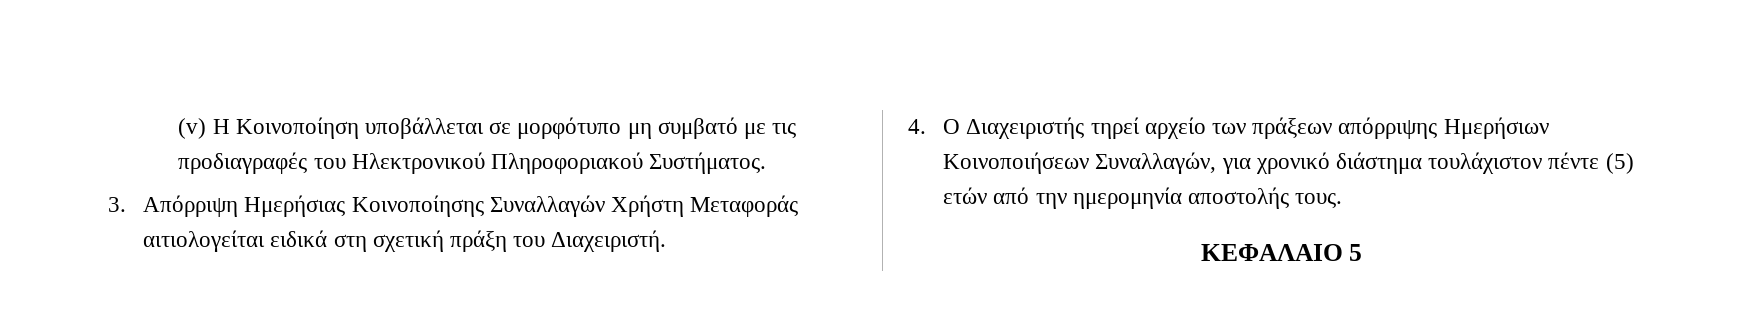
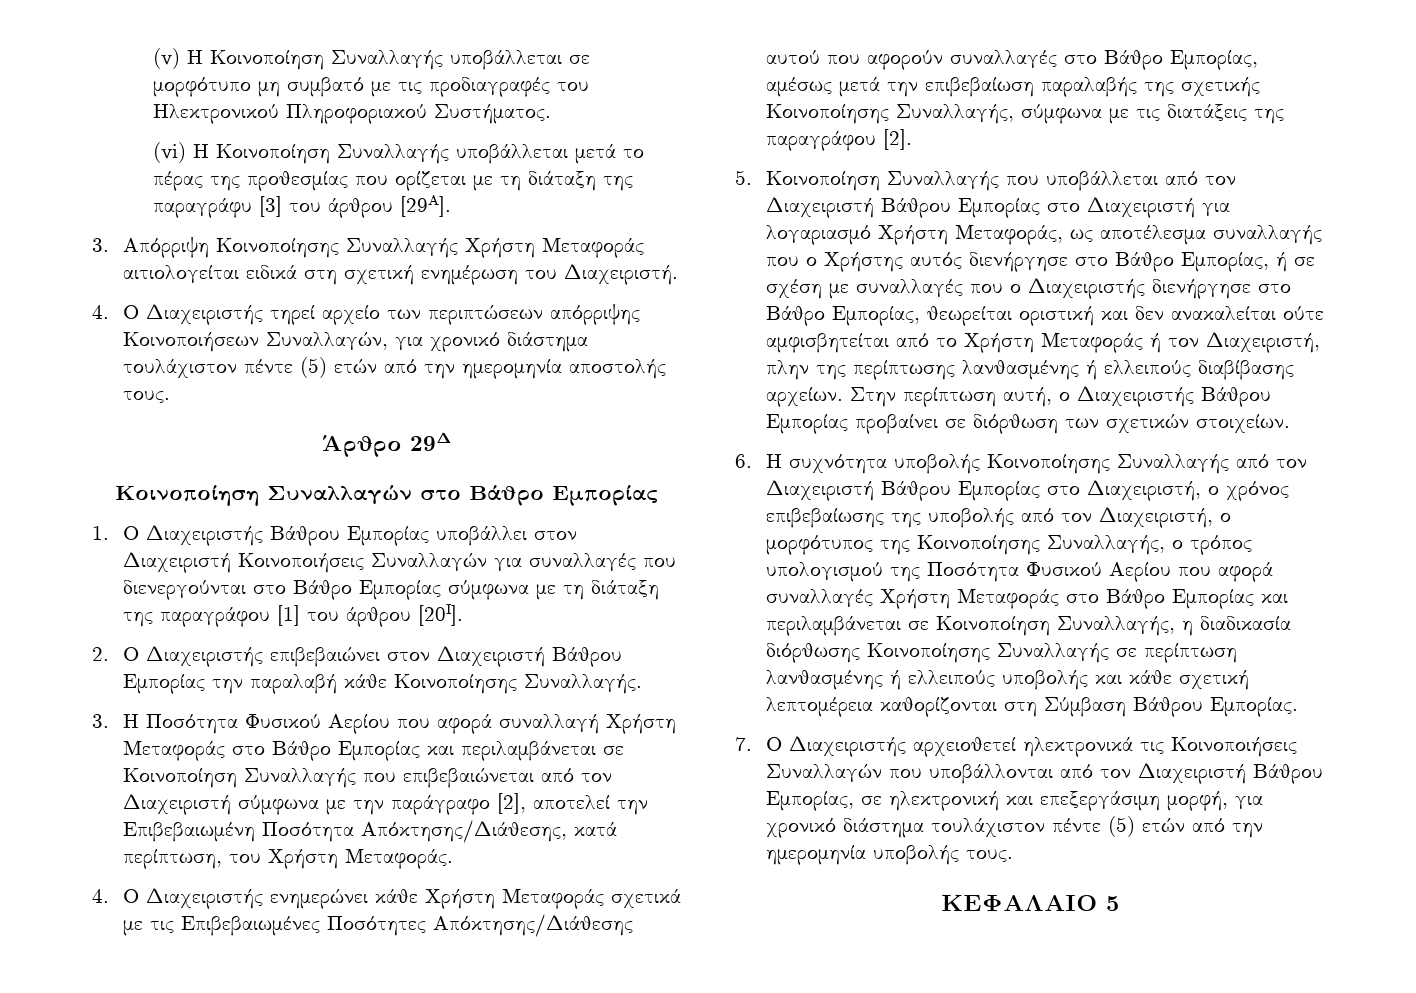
- (v) Η Κοινοποίηση υποβάλλεται σε μορφότυπο μη συμβατό με τις προδιαγραφές του Ηλεκτρονικού Πληροφοριακού Συστήματος.
+ (v) Η Κοινοποίηση Συναλλαγής υποβάλλεται σε μορφότυπο μη συμβατό με τις προδιαγραφές του Ηλεκτρονικού Πληροφοριακού Συστήματος.
+ (vi) Η Κοινοποίηση Συναλλαγής υποβάλλεται μετά το πέρας της προθεσμίας που ορίζεται με τη διάταξη της παραγράφυ [3] του άρθρου [29Α].
- 3. Απόρριψη Ημερήσιας Κοινοποίησης Συναλλαγών Χρήστη Μεταφοράς αιτιολογείται ειδικά στη σχετική πράξη του Διαχειριστή.
+ 3. Απόρριψη Κοινοποίησης Συναλλαγής Χρήστη Μεταφοράς αιτιολογείται ειδικά στη σχετική ενημέρωση του Διαχειριστή.
- 4. Ο Διαχειριστής τηρεί αρχείο των πράξεων απόρριψης Ημερήσιων Κοινοποιήσεων Συναλλαγών, για χρονικό διάστημα τουλάχιστον πέντε (5) ετών από την ημερομηνία αποστολής τους.
+ 4. Ο Διαχειριστής τηρεί αρχείο των περιπτώσεων απόρριψης Κοινοποιήσεων Συναλλαγών, για χρονικό διάστημα τουλάχιστον πέντε (5) ετών από την ημερομηνία αποστολής τους.
+ Άρθρο 29Δ
+ Κοινοποίηση Συναλλαγών στο Βάθρο Εμπορίας
+ 1. Ο Διαχειριστής Βάθρου Εμπορίας υποβάλλει στον Διαχειριστή Κοινοποιήσεις Συναλλαγών για συναλλαγές που διενεργούνται στο Βάθρο Εμπορίας σύμφωνα με τη διάταξη της παραγράφου [1] του άρθρου [20Ι].
+ 2. Ο Διαχειριστής επιβεβαιώνει στον Διαχειριστή Βάθρου Εμπορίας την παραλαβή κάθε Κοινοποίησης Συναλλαγής.
+ 3. Η Ποσότητα Φυσικού Αερίου που αφορά συναλλαγή Χρήστη Μεταφοράς στο Βάθρο Εμπορίας και περιλαμβάνεται σε Κοινοποίηση Συναλλαγής που επιβεβαιώνεται από τον Διαχειριστή σύμφωνα με την παράγραφο [2], αποτελεί την Επιβεβαιωμένη Ποσότητα Απόκτησης/Διάθεσης, κατά περίπτωση, του Χρήστη Μεταφοράς.
+ 4. Ο Διαχειριστής ενημερώνει κάθε Χρήστη Μεταφοράς σχετικά με τις Επιβεβαιωμένες Ποσότητες Απόκτησης/Διάθεσης αυτού που αφορούν συναλλαγές στο Βάθρο Εμπορίας, αμέσως μετά την επιβεβαίωση παραλαβής της σχετικής Κοινοποίησης Συναλλαγής, σύμφωνα με τις διατάξεις της παραγράφου [2].
+ 5. Κοινοποίηση Συναλλαγής που υποβάλλεται από τον Διαχειριστή Βάθρου Εμπορίας στο Διαχειριστή για λογαριασμό Χρήστη Μεταφοράς, ως αποτέλεσμα συναλλαγής που ο Xρήστης αυτός διενήργησε στο Βάθρο Εμπορίας, ή σε σχέση με συναλλαγές που ο Διαχειριστής διενήργησε στο Βάθρο Εμπορίας, θεωρείται οριστική και δεν ανακαλείται ούτε αμφισβητείται από το Χρήστη Μεταφοράς ή τον Διαχειριστή, πλην της περίπτωσης λανθασμένης ή ελλειπούς διαβίβασης αρχείων. Στην περίπτωση αυτή, ο Διαχειριστής Βάθρου Εμπορίας προβαίνει σε διόρθωση των σχετικών στοιχείων.
+ 6. Η συχνότητα υποβολής Κοινοποίησης Συναλλαγής από τον Διαχειριστή Βάθρου Εμπορίας στο Διαχειριστή, ο χρόνος επιβεβαίωσης της υποβολής από τον Διαχειριστή, ο μορφότυπος της Κοινοποίησης Συναλλαγής, ο τρόπος υπολογισμού της Ποσότητα Φυσικού Αερίου που αφορά συναλλαγές Χρήστη Μεταφοράς στο Βάθρο Εμπορίας και περιλαμβάνεται σε Κοινοποίηση Συναλλαγής, η διαδικασία διόρθωσης Κοινοποίησης Συναλλαγής σε περίπτωση λανθασμένης ή ελλειπούς υποβολής και κάθε σχετική λεπτομέρεια καθορίζονται στη Σύμβαση Βάθρου Εμπορίας.
+ 7. Ο Διαχειριστής αρχειοθετεί ηλεκτρονικά τις Κοινοποιήσεις Συναλλαγών που υποβάλλονται από τον Διαχειριστή Βάθρου Εμπορίας, σε ηλεκτρονική και επεξεργάσιμη μορφή, για χρονικό διάστημα τουλάχιστον πέντε (5) ετών από την ημερομηνία υποβολής τους.

